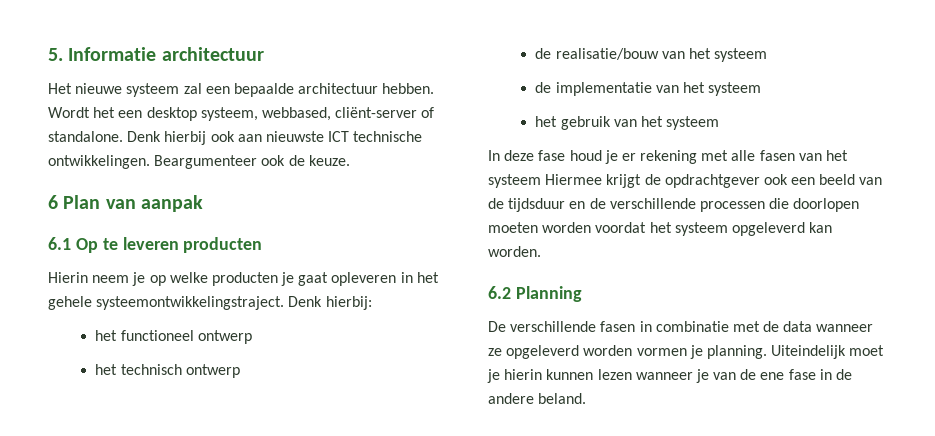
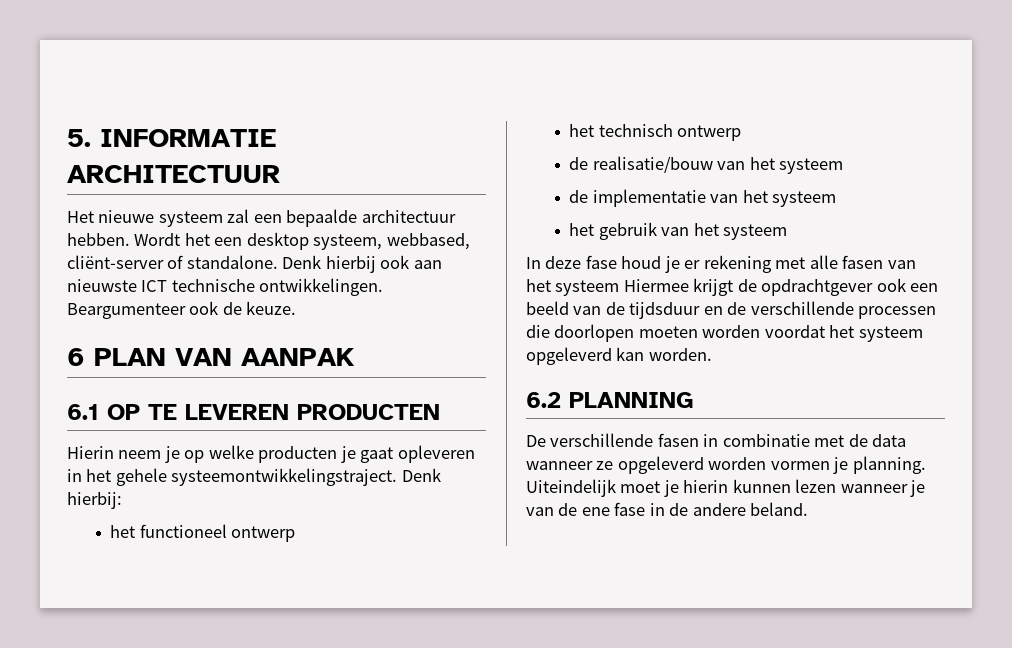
- 5. Informatie architectuur
+ 5. INFORMATIE ARCHITECTUUR
- 6 Plan van aanpak
- 6.1 Op te leveren producten
+ 6 PLAN VAN AANPAK
+ 6.1 OP TE LEVEREN PRODUCTEN
- 6.2 Planning
+ 6.2 PLANNING

